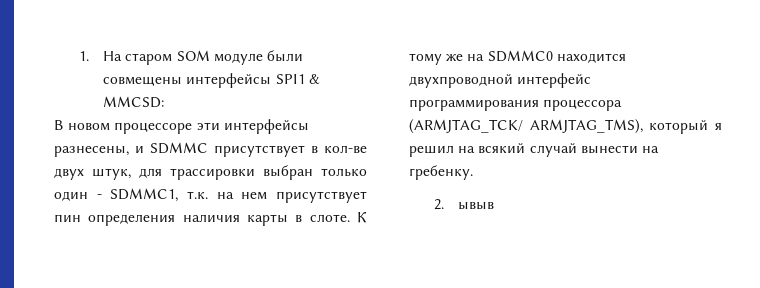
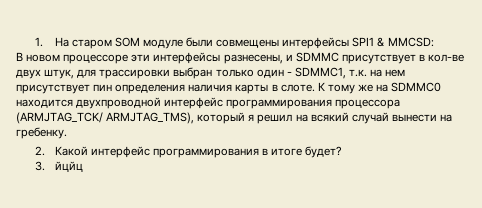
- 2. ывыв
+ 2. Какой интерфейс программирования в итоге будет?
+ 3. йцйц

